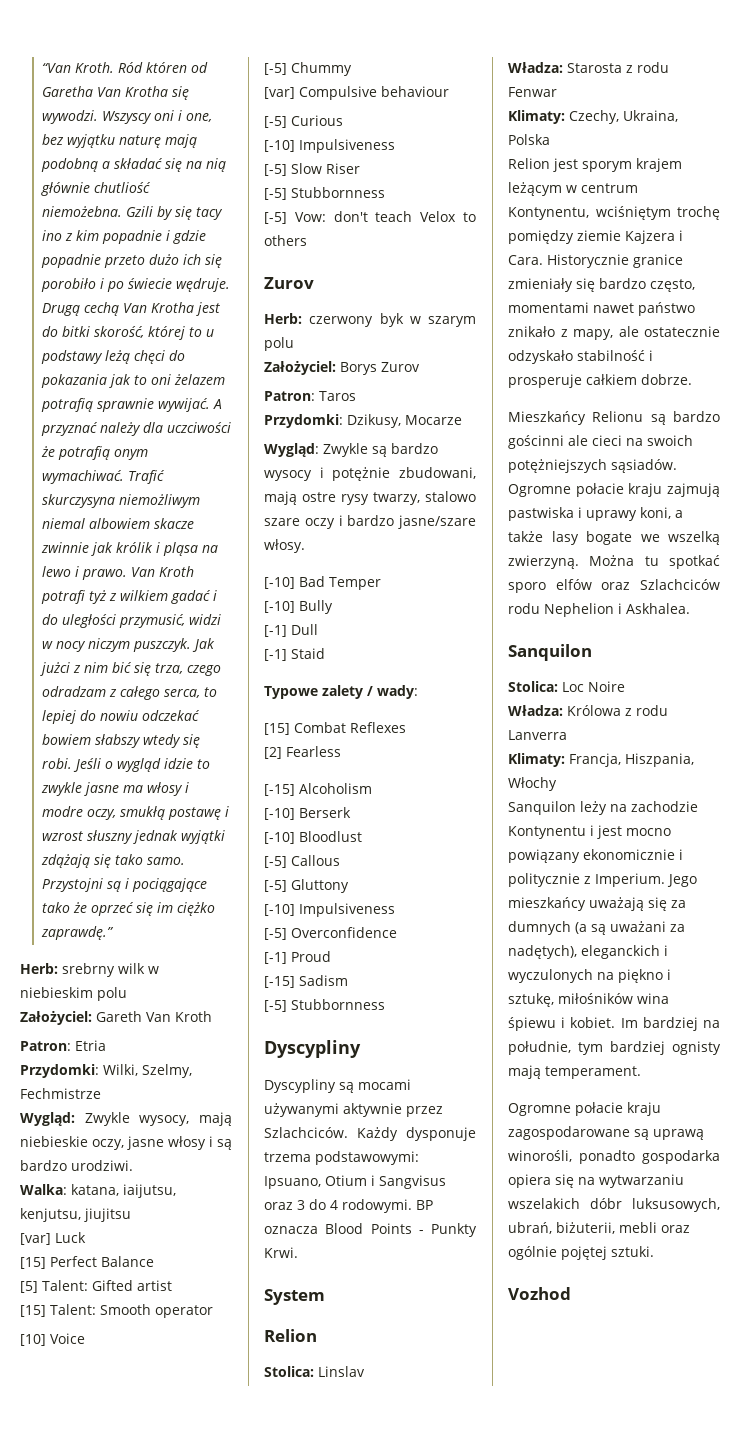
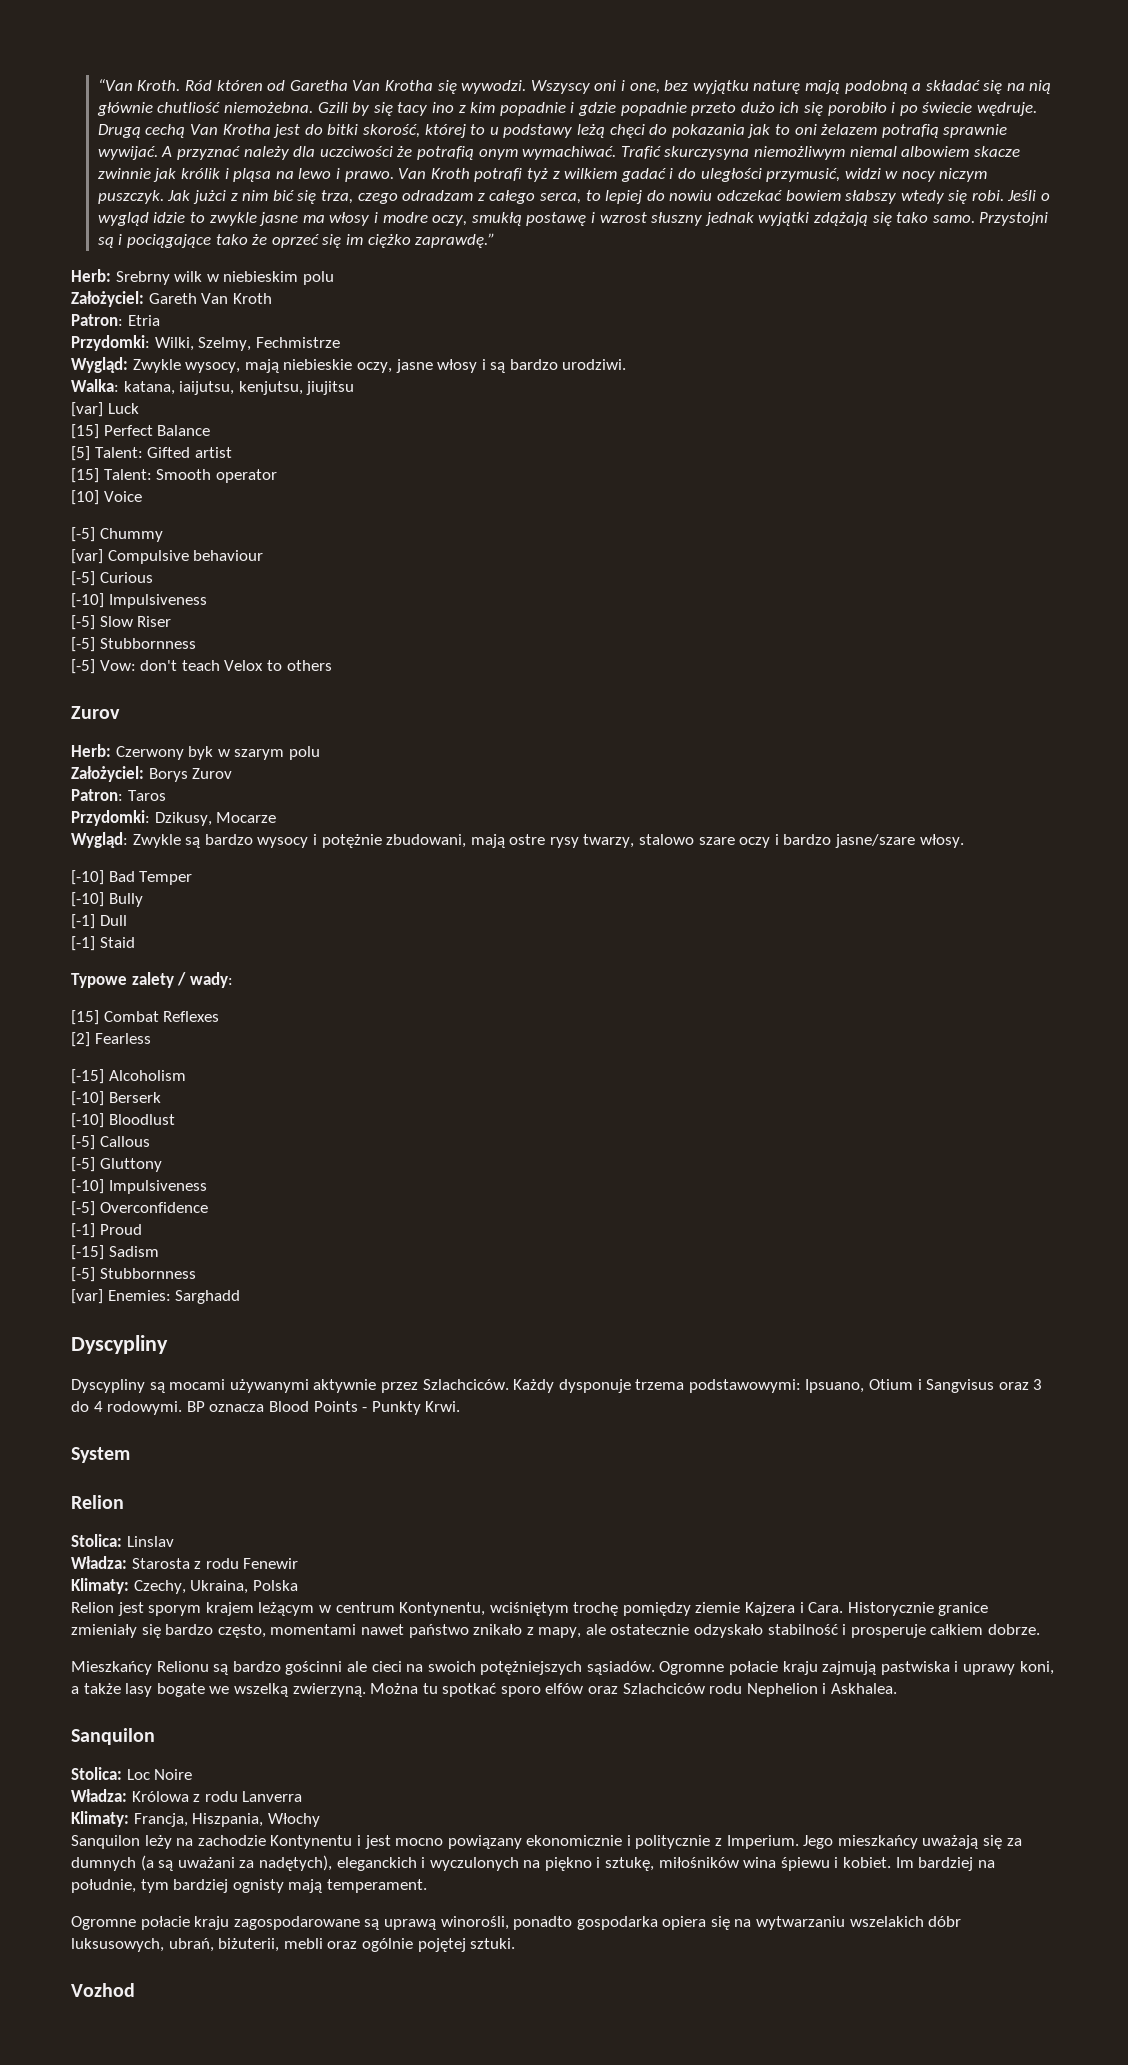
- Herb: srebrny wilk w niebieskim polu
+ Herb: Srebrny wilk w niebieskim polu
- Herb: czerwony byk w szarym polu
+ Herb: Czerwony byk w szarym polu
+ [var] Enemies: Sarghadd
- Władza: Starosta z rodu Fenwar
+ Władza: Starosta z rodu Fenewir

